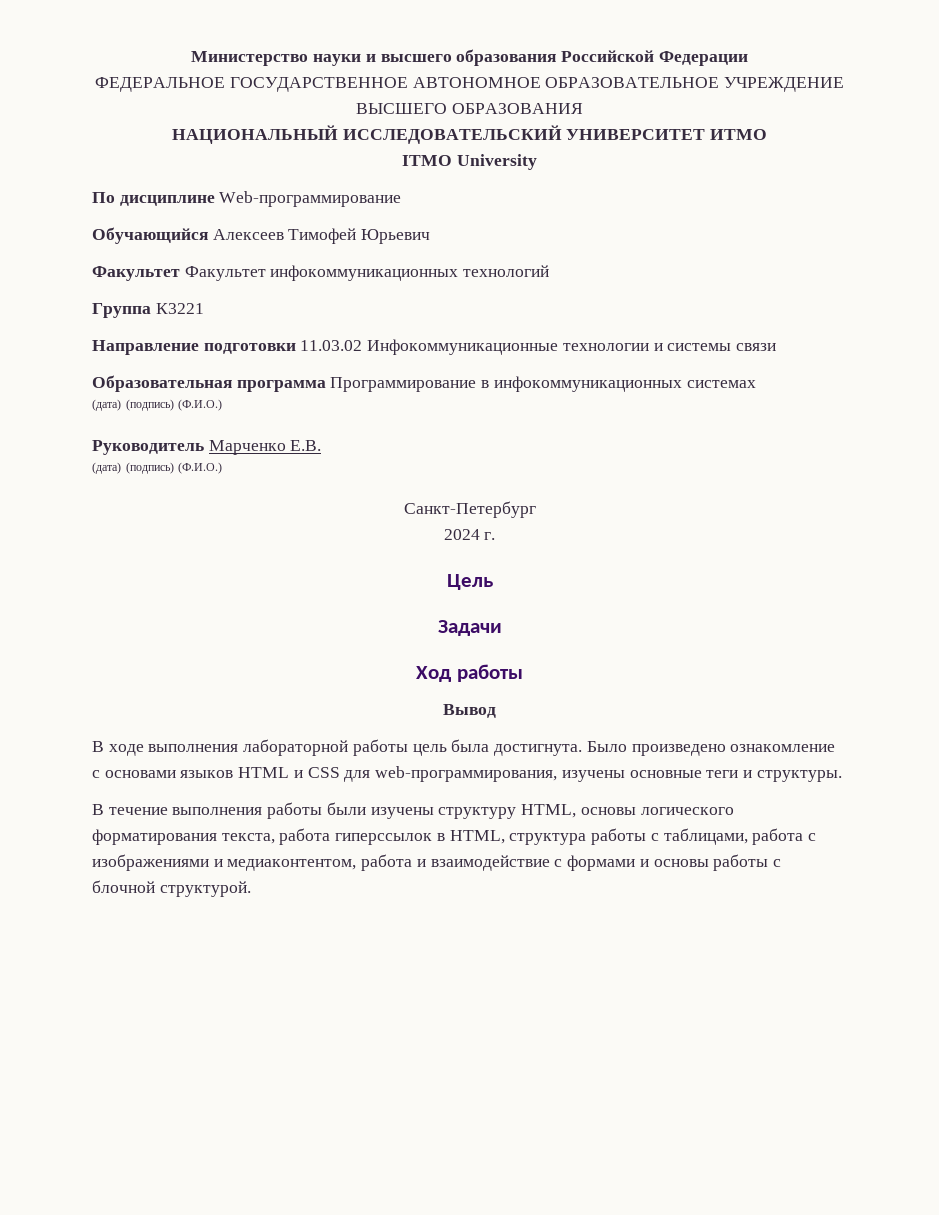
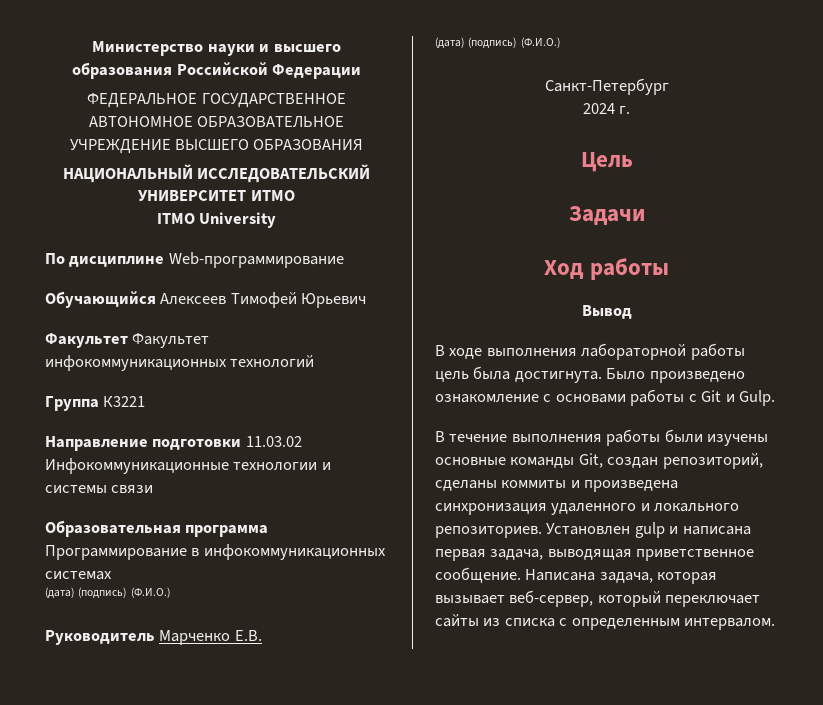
- Было произведено ознакомление с основами языков HTML и CSS для web-программирования, изучены основные теги и структуры.
+ Было произведено ознакомление с основами работы с Git и Gulp.
- В течение выполнения работы были изучены структуру HTML, основы логического форматирования текста, работа гиперссылок в HTML, структура работы с таблицами, работа с изображениями и медиаконтентом, работа и взаимодействие с формами и основы работы с блочной структурой.
+ В течение выполнения работы были изучены основные команды Git, создан репозиторий, сделаны коммиты и произведена синхронизация удаленного и локального репозиториев. Установлен gulp и написана первая задача, выводящая приветственное сообщение. Написана задача, которая вызывает веб-сервер, который переключает сайты из списка с определенным интервалом.

